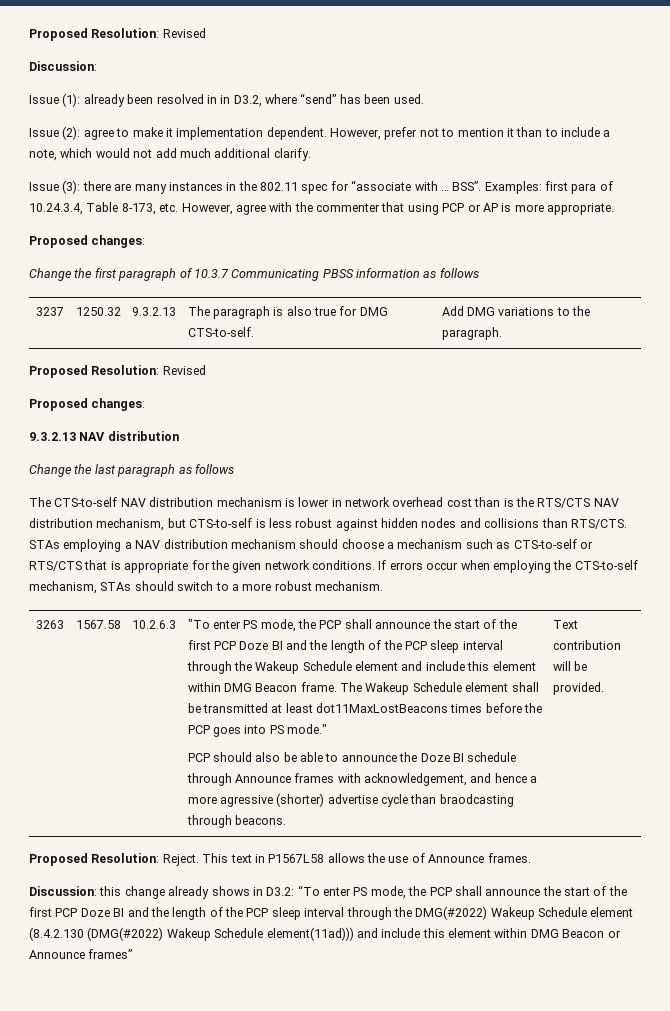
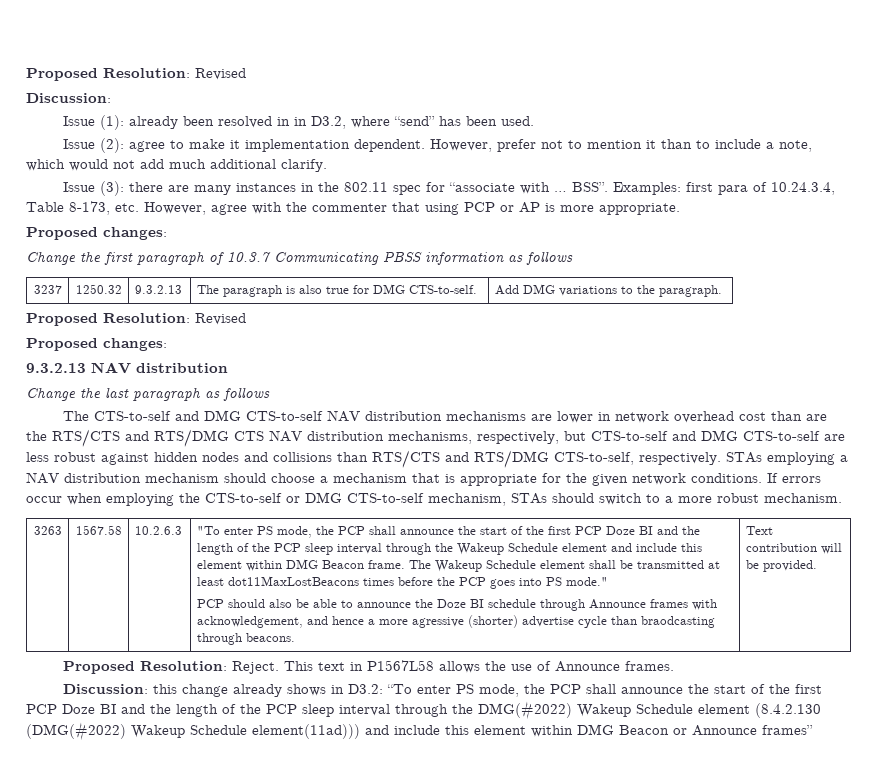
- The CTS-to-self NAV distribution mechanism is lower in network overhead cost than is the RTS/CTS NAV distribution mechanism, but CTS-to-self is less robust against hidden nodes and collisions than RTS/CTS.
+ The CTS-to-self and DMG CTS-to-self NAV distribution mechanisms are lower in network overhead cost than are the RTS/CTS and RTS/DMG CTS NAV distribution mechanisms, respectively, but CTS-to-self and DMG CTS-to-self are less robust against hidden nodes and collisions than RTS/CTS and RTS/DMG CTS-to-self, respectively.
- STAs employing a NAV distribution mechanism should choose a mechanism such as CTS-to-self or RTS/CTS that is appropriate for the given network conditions.
+ STAs employing a NAV distribution mechanism should choose a mechanism that is appropriate for the given network conditions.
- If errors occur when employing the CTS-to-self mechanism, STAs should switch to a more robust mechanism.
+ If errors occur when employing the CTS-to-self or DMG CTS-to-self mechanism, STAs should switch to a more robust mechanism.

